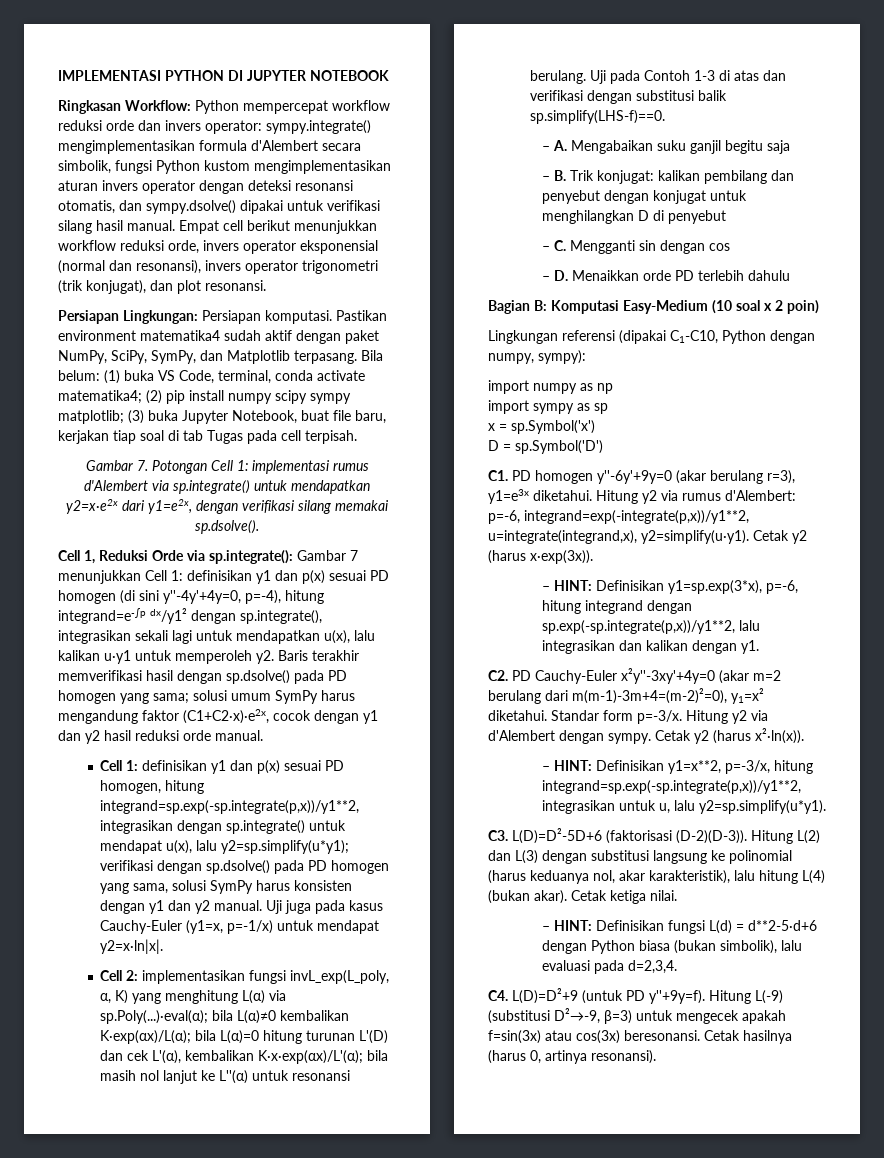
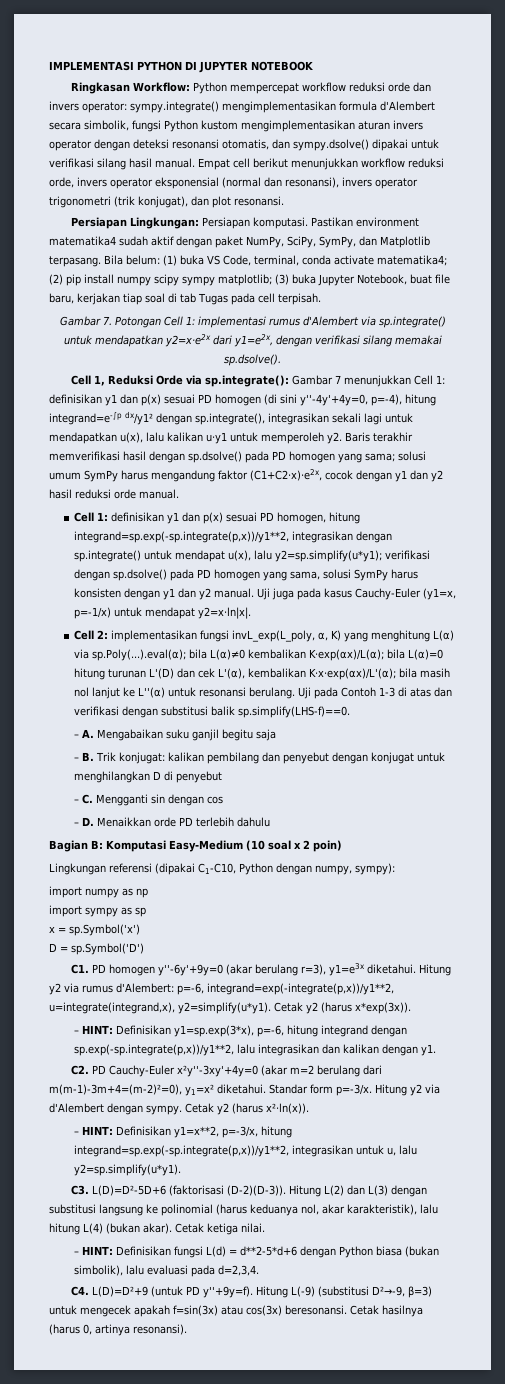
- Cell 2: implementasikan fungsi invL_exp(L_poly, α, K) yang menghitung L(α) via sp.Poly(...)·eval(α); bila L(α)≠0 kembalikan K·exp(αx)/L(α); bila L(α)=0 hitung turunan L'(D) dan cek L'(α), kembalikan K·x·exp(αx)/L'(α); bila masih nol lanjut ke L''(α) untuk resonansi berulang.
+ Cell 2: implementasikan fungsi invL_exp(L_poly, α, K) yang menghitung L(α) via sp.Poly(...).eval(α); bila L(α)≠0 kembalikan K·exp(αx)/L(α); bila L(α)=0 hitung turunan L'(D) dan cek L'(α), kembalikan K·x·exp(αx)/L'(α); bila masih nol lanjut ke L''(α) untuk resonansi berulang.
- Hitung y2 via rumus d'Alembert: p=-6, integrand=exp(-integrate(p,x))/y1**2, u=integrate(integrand,x), y2=simplify(u·y1). Cetak y2 (harus x·exp(3x)).
+ Hitung y2 via rumus d'Alembert: p=-6, integrand=exp(-integrate(p,x))/y1**2, u=integrate(integrand,x), y2=simplify(u*y1). Cetak y2 (harus x*exp(3x)).
- – HINT: Definisikan fungsi L(d) = d**2-5·d+6 dengan Python biasa (bukan simbolik), lalu evaluasi pada d=2,3,4.
+ – HINT: Definisikan fungsi L(d) = d**2-5*d+6 dengan Python biasa (bukan simbolik), lalu evaluasi pada d=2,3,4.

